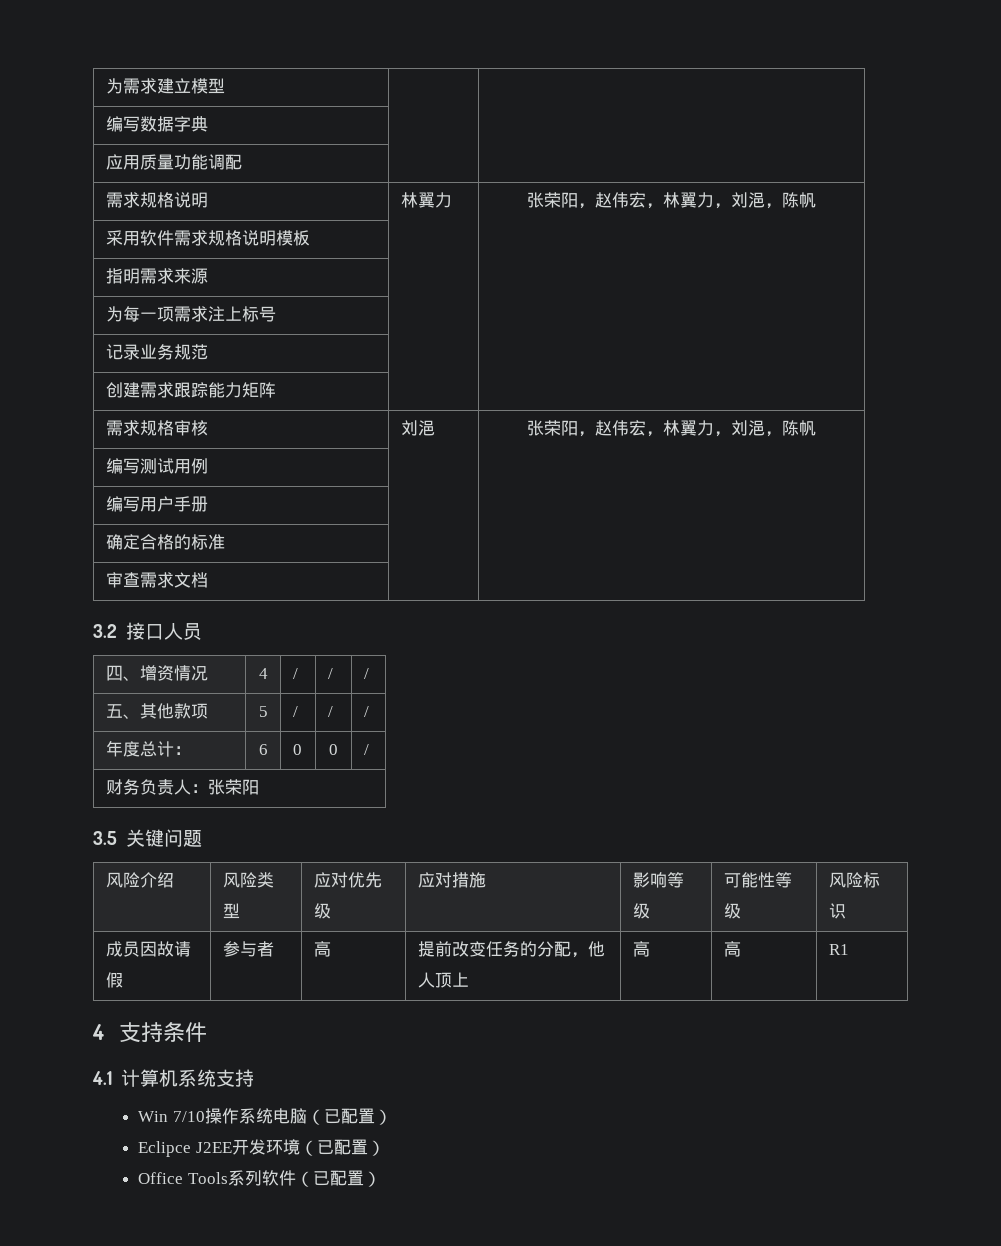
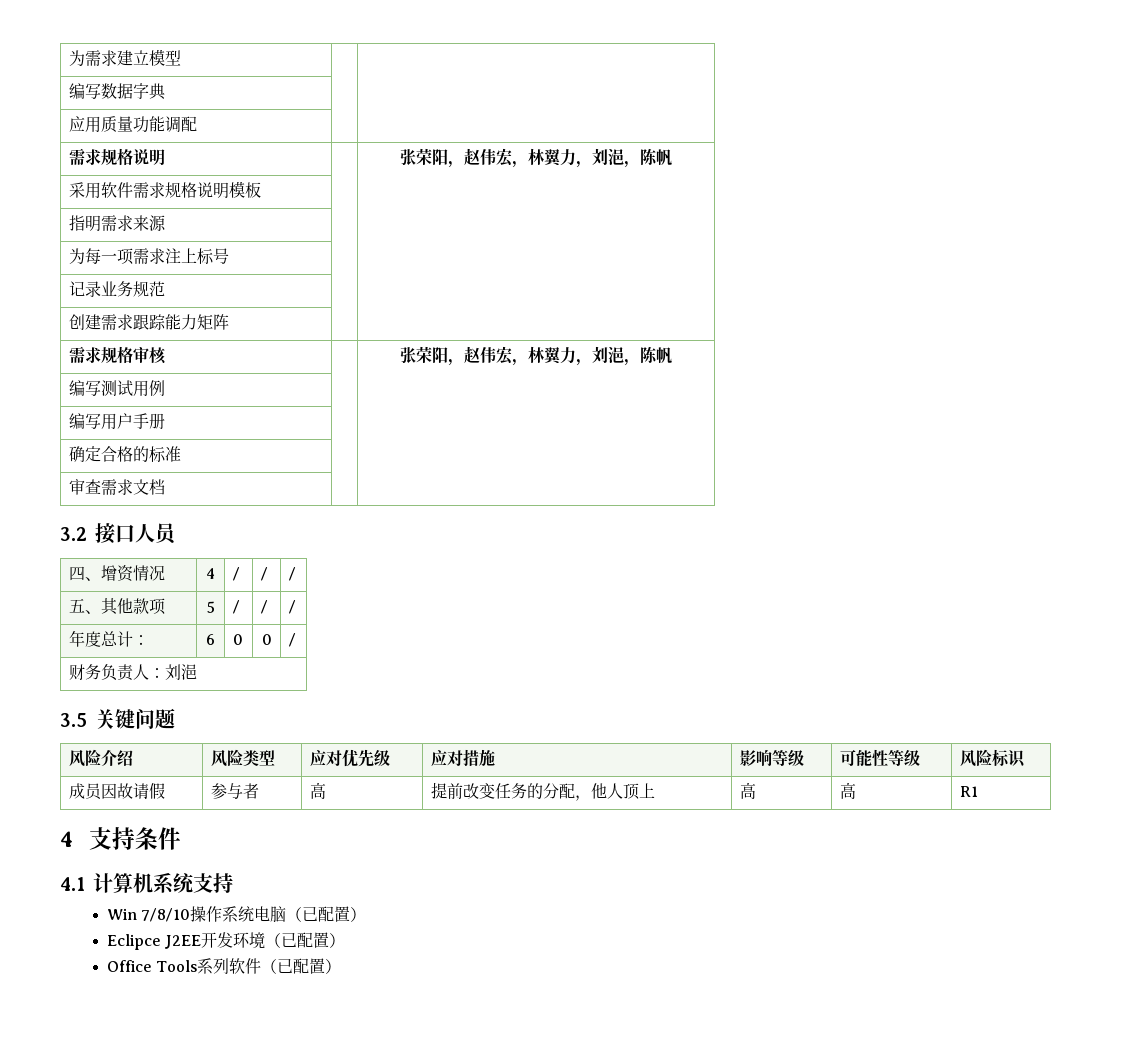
- 需求规格说明 | 林翼力 | 张荣阳，赵伟宏，林翼力，刘浥，陈帆
+ 需求规格说明 | | 张荣阳，赵伟宏，林翼力，刘浥，陈帆
- 需求规格审核 | 刘浥 | 张荣阳，赵伟宏，林翼力，刘浥，陈帆
+ 需求规格审核 | | 张荣阳，赵伟宏，林翼力，刘浥，陈帆
- 财务负责人：张荣阳
+ 财务负责人：刘浥
- Win 7/10操作系统电脑（已配置）
+ Win 7/8/10操作系统电脑（已配置）

